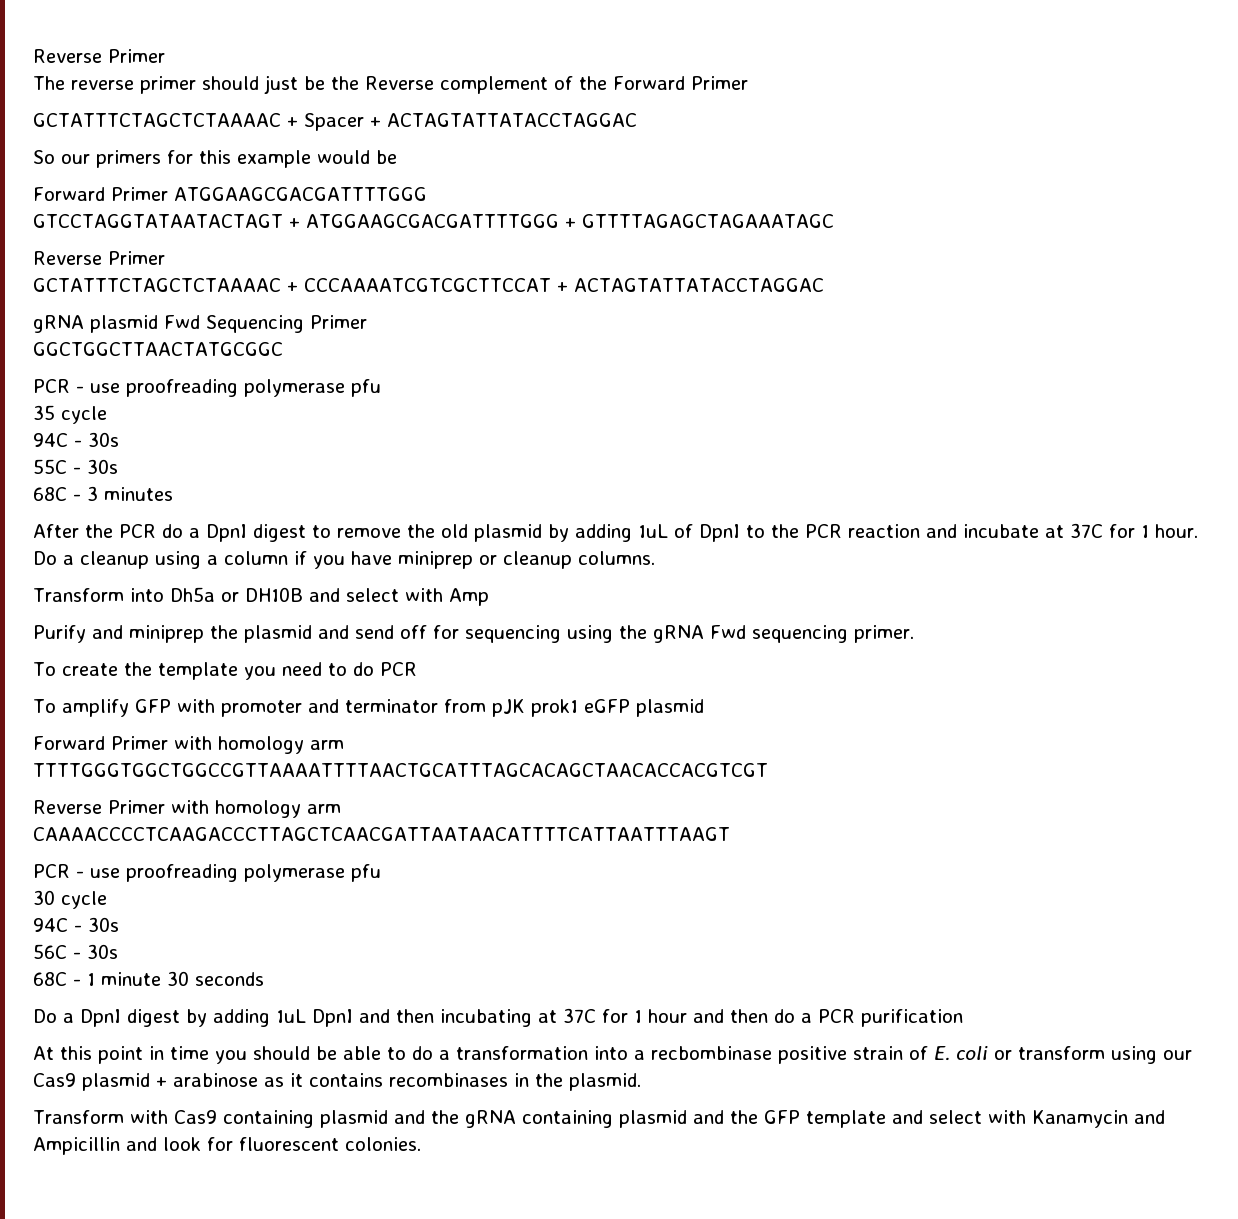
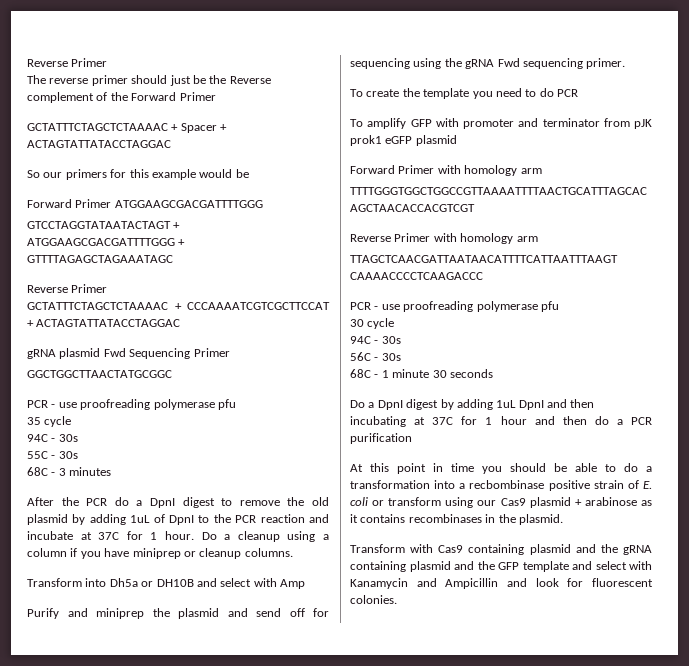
- CAAAACCCCTCAAGACCCTTAGCTCAACGATTAATAACATTTTCATTAATTTAAGT
+ TTAGCTCAACGATTAATAACATTTTCATTAATTTAAGT CAAAACCCCTCAAGACCC

